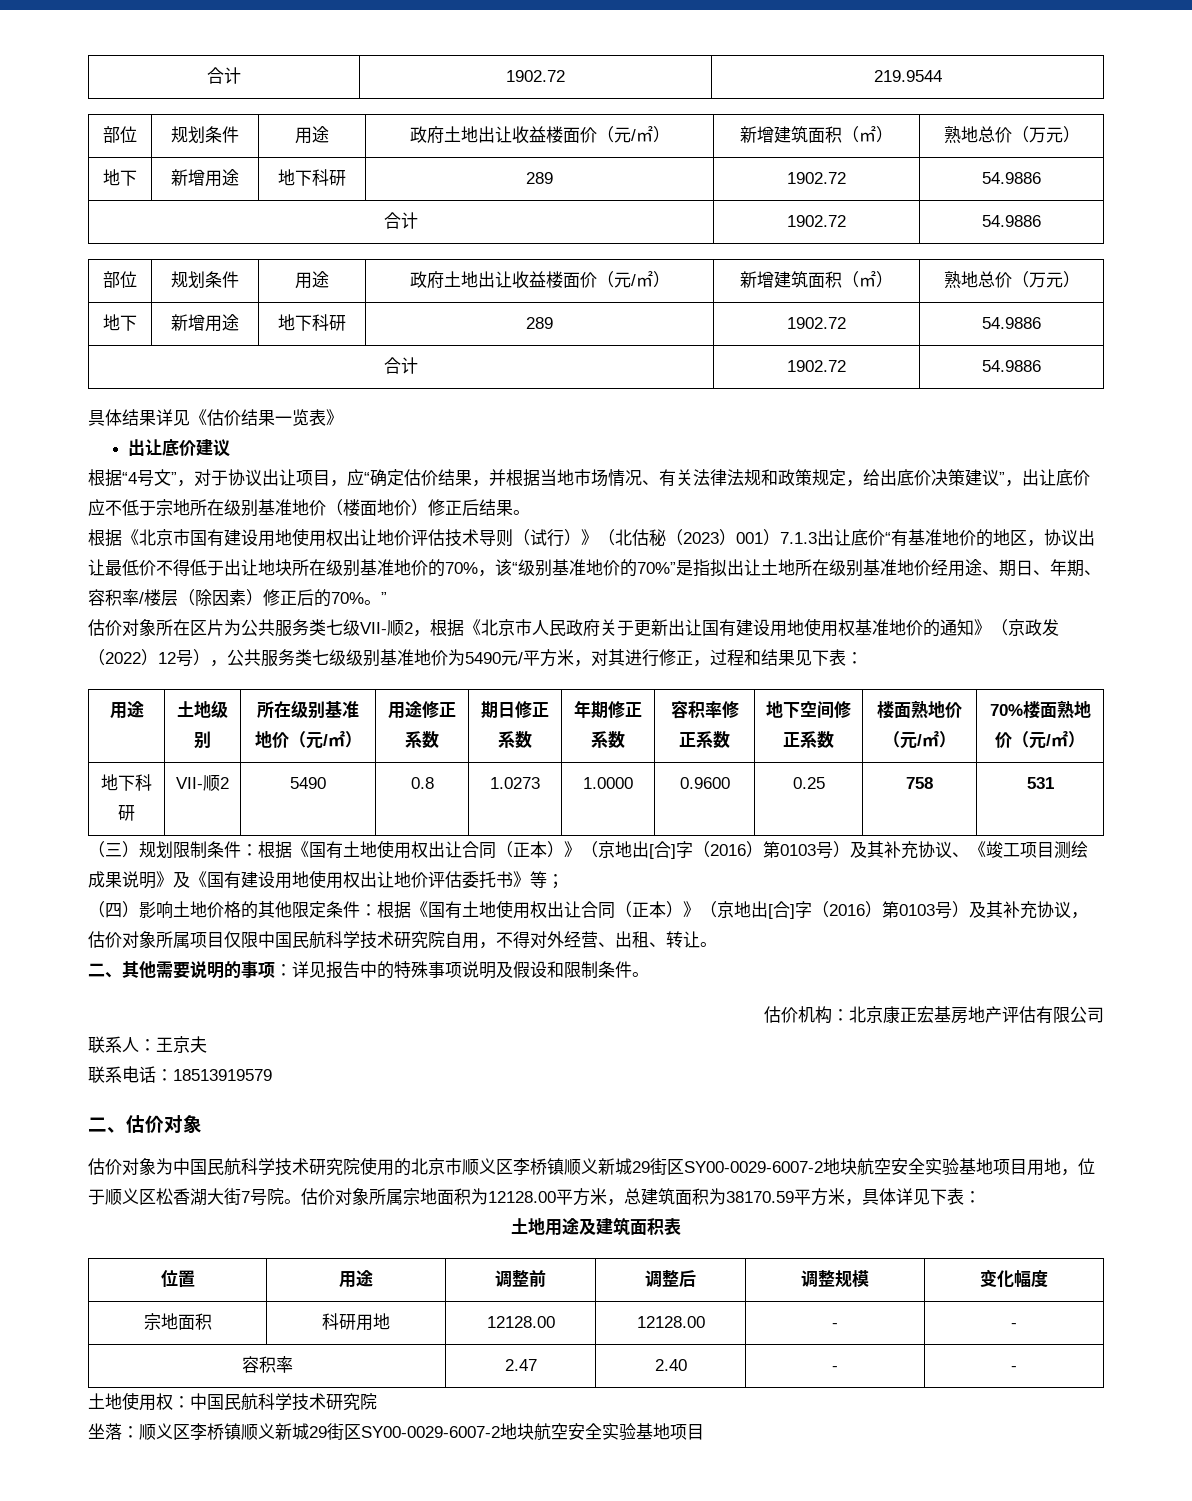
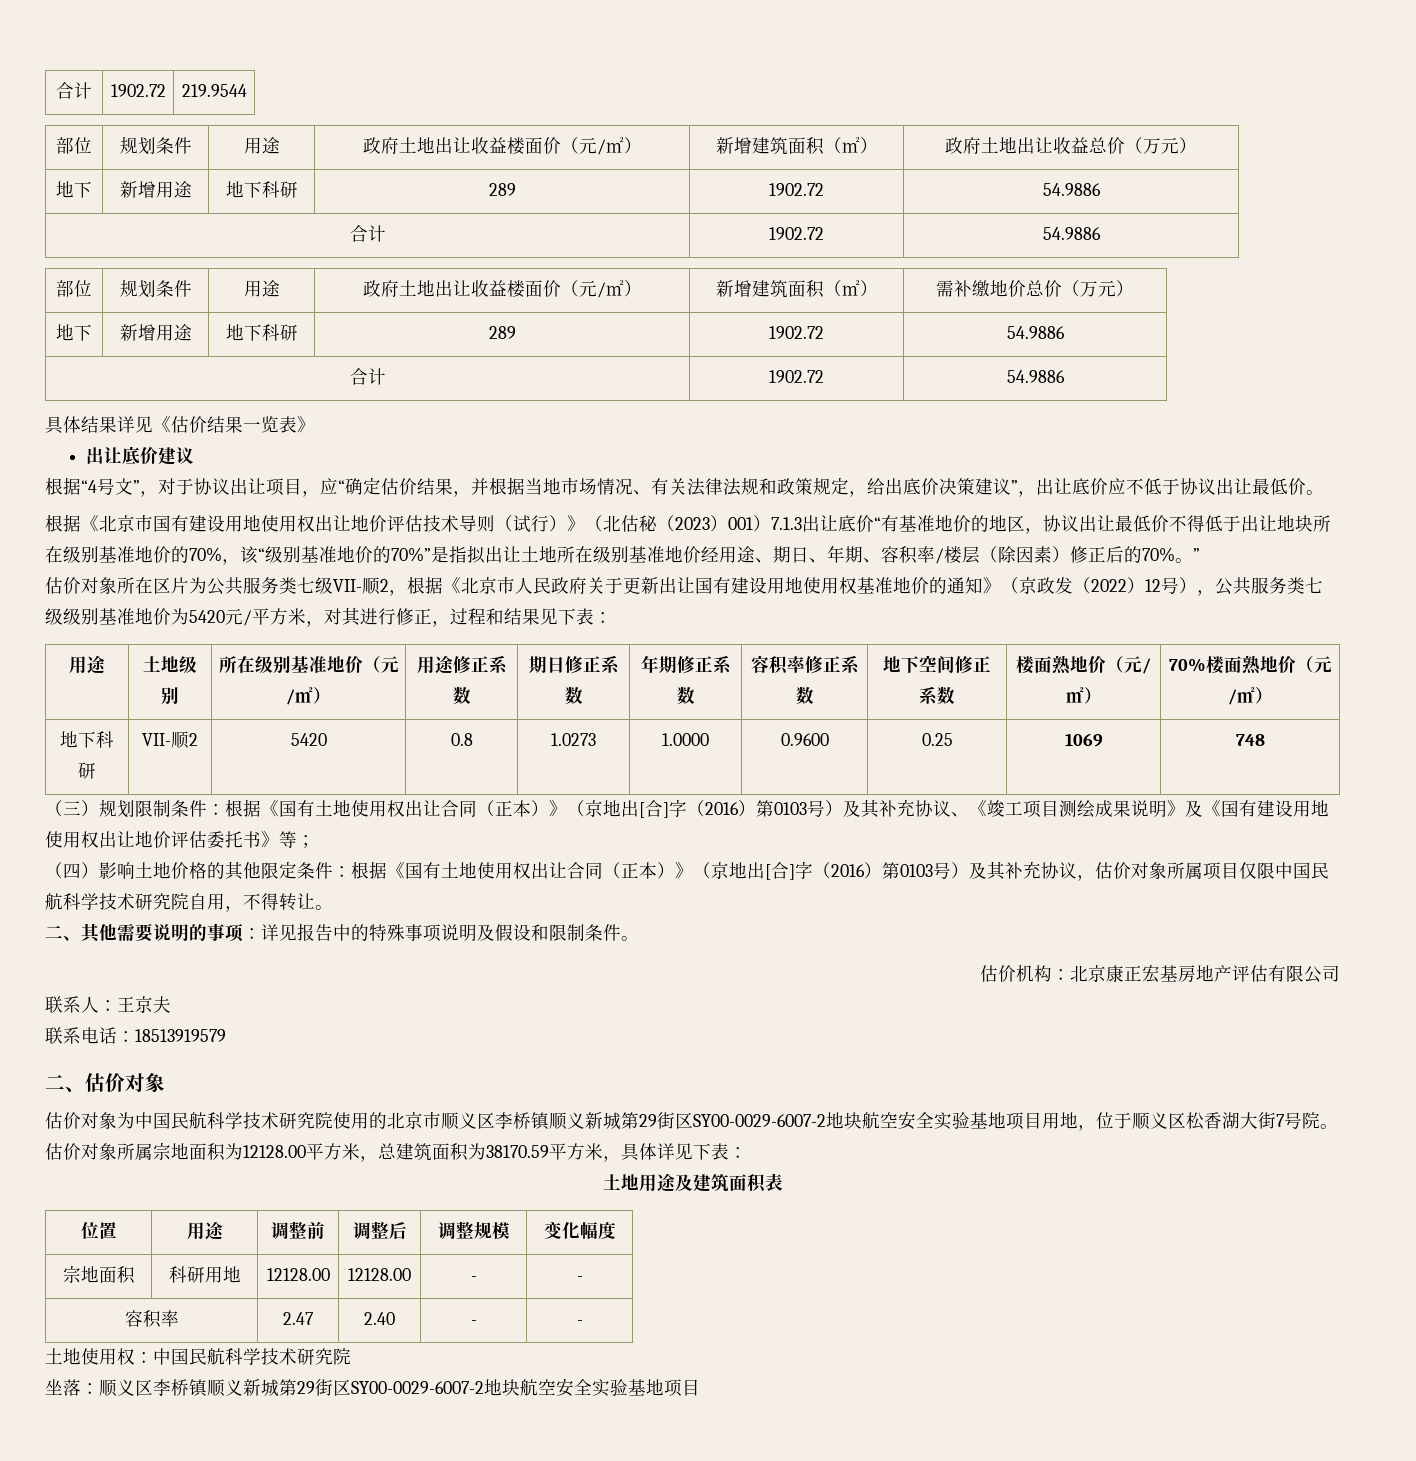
  合计 | 1902.72 | 219.9544
- 部位 | 规划条件 | 用途 | 政府土地出让收益楼面价（元/㎡） | 新增建筑面积（㎡） | 熟地总价（万元）
+ 部位 | 规划条件 | 用途 | 政府土地出让收益楼面价（元/㎡） | 新增建筑面积（㎡） | 政府土地出让收益总价（万元）
  地下 | 新增用途 | 地下科研 | 289 | 1902.72 | 54.9886
  合计 | 1902.72 | 54.9886
- 部位 | 规划条件 | 用途 | 政府土地出让收益楼面价（元/㎡） | 新增建筑面积（㎡） | 熟地总价（万元）
+ 部位 | 规划条件 | 用途 | 政府土地出让收益楼面价（元/㎡） | 新增建筑面积（㎡） | 需补缴地价总价（万元）
- 根据“4号文”，对于协议出让项目，应“确定估价结果，并根据当地市场情况、有关法律法规和政策规定，给出底价决策建议”，出让底价应不低于宗地所在级别基准地价（楼面地价）修正后结果。
+ 根据“4号文”，对于协议出让项目，应“确定估价结果，并根据当地市场情况、有关法律法规和政策规定，给出底价决策建议”，出让底价应不低于协议出让最低价。
- 估价对象所在区片为公共服务类七级VII-顺2，根据《北京市人民政府关于更新出让国有建设用地使用权基准地价的通知》（京政发（2022）12号），公共服务类七级级别基准地价为5490元/平方米，对其进行修正，过程和结果见下表：
+ 估价对象所在区片为公共服务类七级VII-顺2，根据《北京市人民政府关于更新出让国有建设用地使用权基准地价的通知》（京政发（2022）12号），公共服务类七级级别基准地价为5420元/平方米，对其进行修正，过程和结果见下表：
- 地下科研 | VII-顺2 | 5490 | 0.8 | 1.0273 | 1.0000 | 0.9600 | 0.25 | 758 | 531
+ 地下科研 | VII-顺2 | 5420 | 0.8 | 1.0273 | 1.0000 | 0.9600 | 0.25 | 1069 | 748
- （四）影响土地价格的其他限定条件：根据《国有土地使用权出让合同（正本）》（京地出[合]字（2016）第0103号）及其补充协议，估价对象所属项目仅限中国民航科学技术研究院自用，不得对外经营、出租、转让。
+ （四）影响土地价格的其他限定条件：根据《国有土地使用权出让合同（正本）》（京地出[合]字（2016）第0103号）及其补充协议，估价对象所属项目仅限中国民航科学技术研究院自用，不得转让。
- 估价对象为中国民航科学技术研究院使用的北京市顺义区李桥镇顺义新城29街区SY00-0029-6007-2地块航空安全实验基地项目用地，位于顺义区松香湖大街7号院。
+ 估价对象为中国民航科学技术研究院使用的北京市顺义区李桥镇顺义新城第29街区SY00-0029-6007-2地块航空安全实验基地项目用地，位于顺义区松香湖大街7号院。
- 坐落：顺义区李桥镇顺义新城29街区SY00-0029-6007-2地块航空安全实验基地项目
+ 坐落：顺义区李桥镇顺义新城第29街区SY00-0029-6007-2地块航空安全实验基地项目

